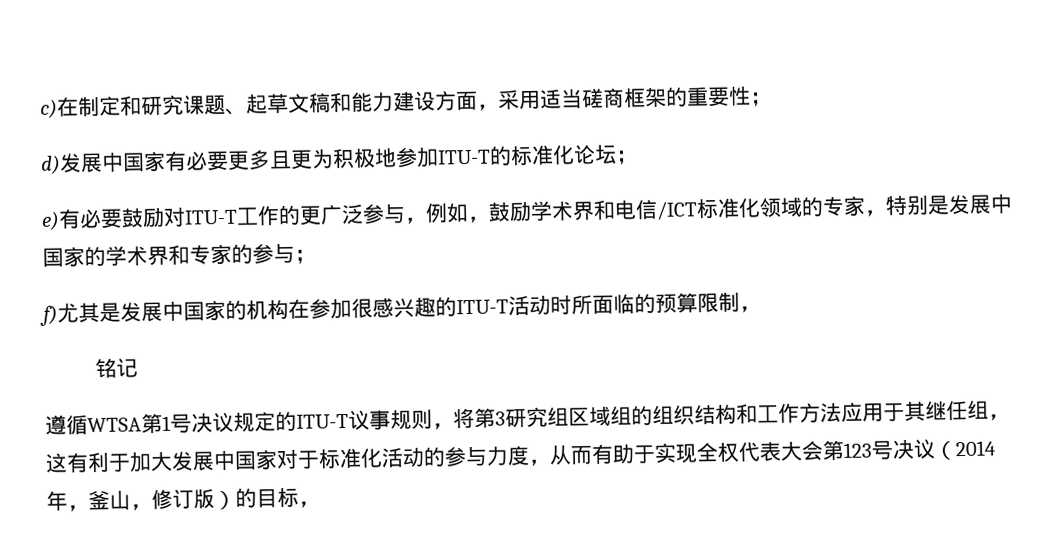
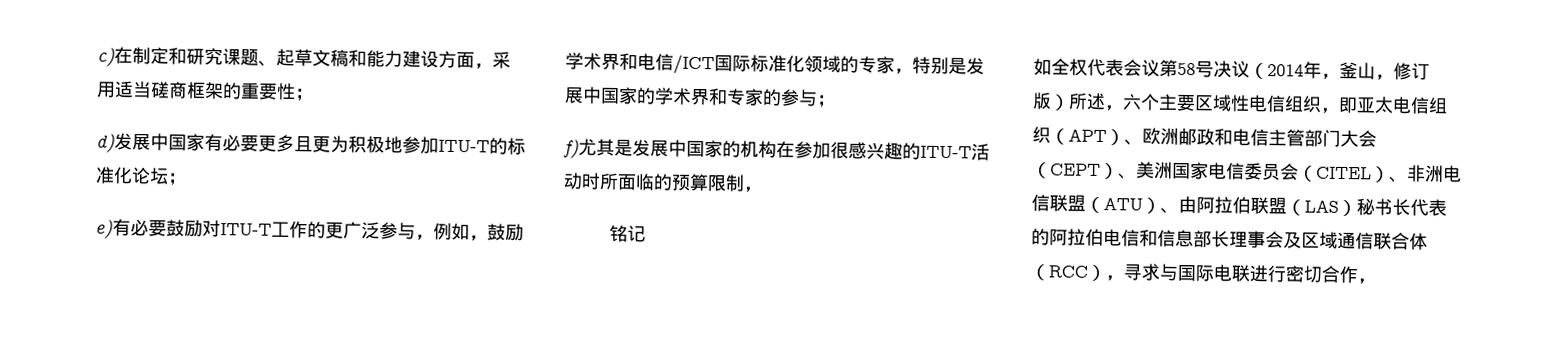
- e)有必要鼓励对ITU-T工作的更广泛参与，例如，鼓励学术界和电信/ICT标准化领域的专家，特别是发展中国家的学术界和专家的参与；
+ e)有必要鼓励对ITU-T工作的更广泛参与，例如，鼓励学术界和电信/ICT国际标准化领域的专家，特别是发展中国家的学术界和专家的参与；
- 遵循WTSA第1号决议规定的ITU-T议事规则，将第3研究组区域组的组织结构和工作方法应用于其继任组，这有利于加大发展中国家对于标准化活动的参与力度，从而有助于实现全权代表大会第123号决议（2014年，釜山，修订版）的目标，
+ 如全权代表会议第58号决议（2014年，釜山，修订版）所述，六个主要区域性电信组织，即亚太电信组织（APT）、欧洲邮政和电信主管部门大会（CEPT）、美洲国家电信委员会（CITEL）、非洲电信联盟（ATU）、由阿拉伯联盟（LAS）秘书长代表的阿拉伯电信和信息部长理事会及区域通信联合体（RCC），寻求与国际电联进行密切合作，

